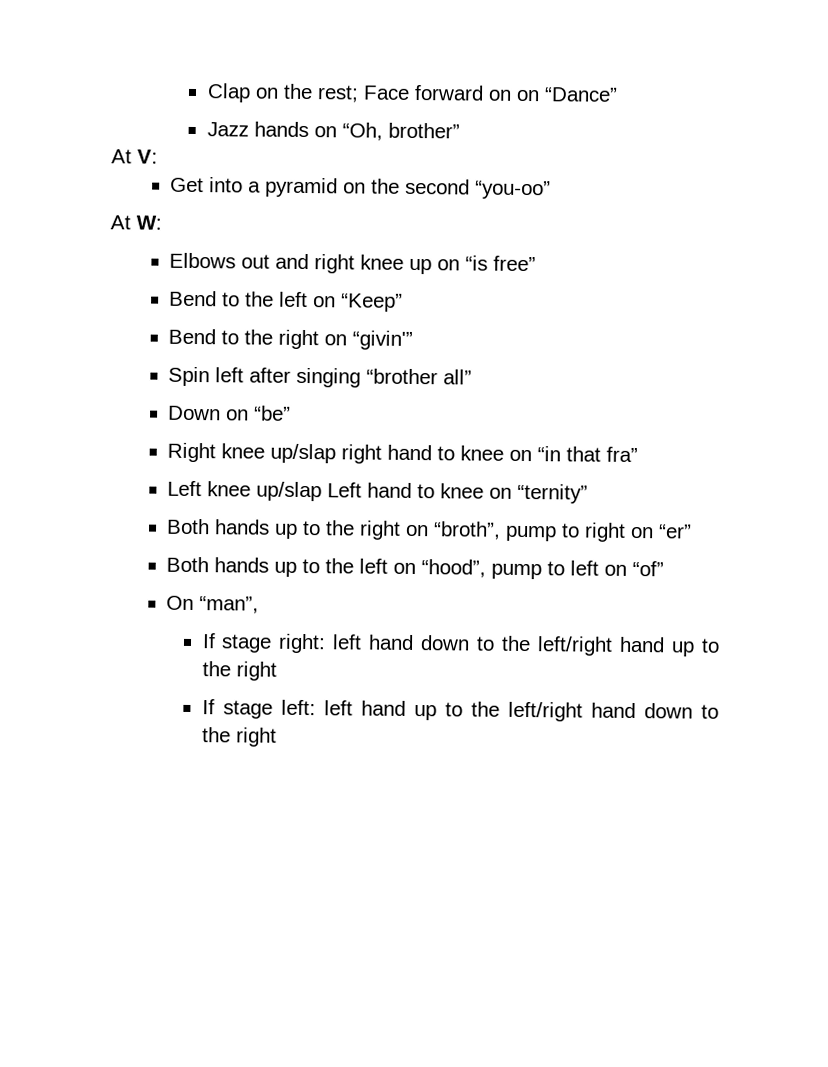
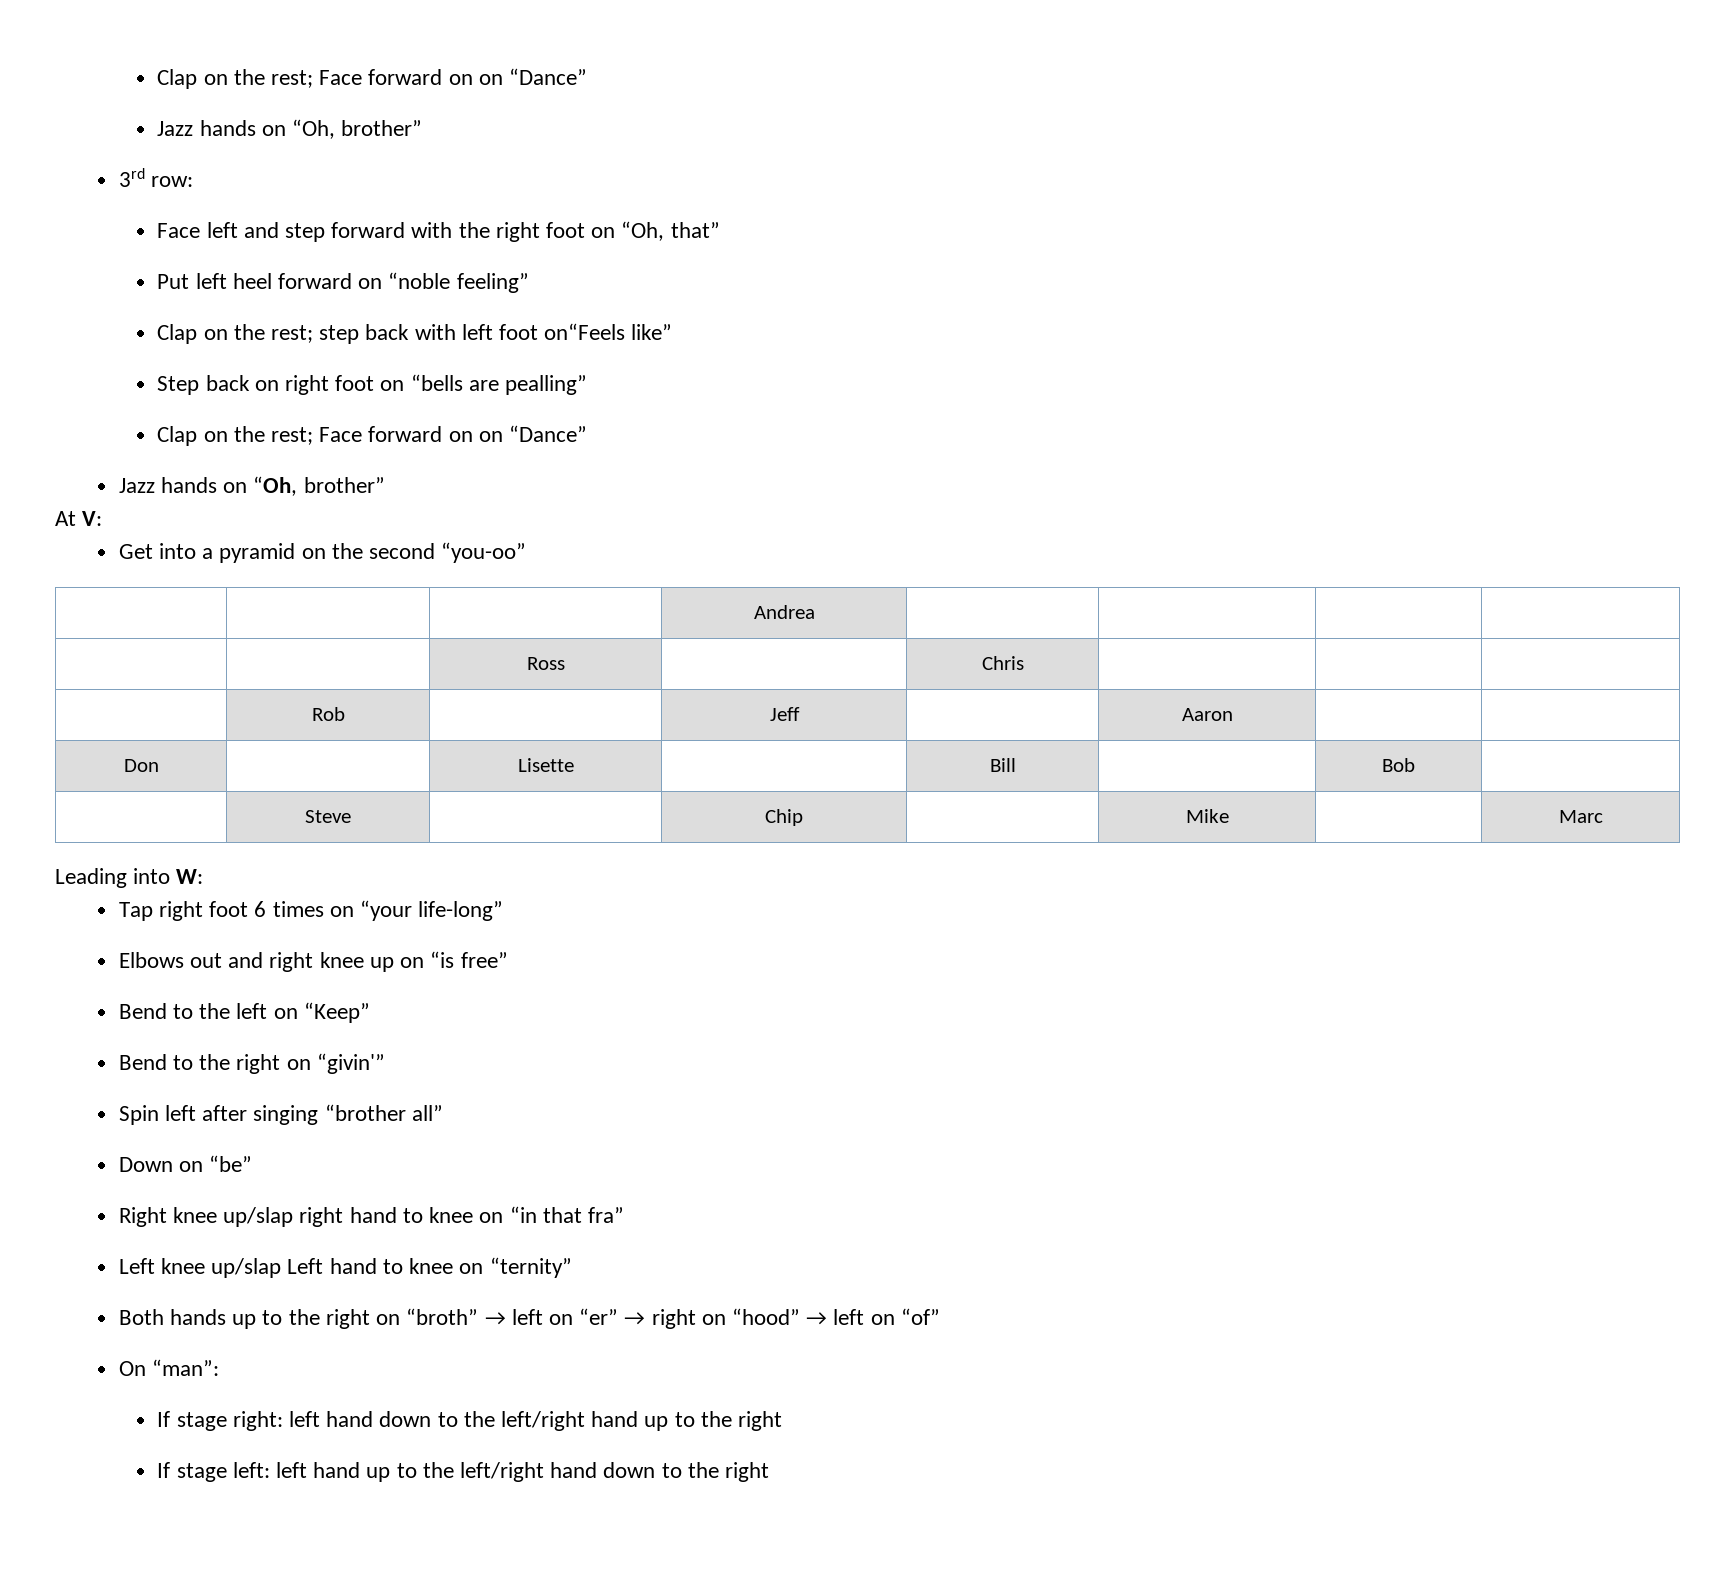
+ 3rd row:
+ Face left and step forward with the right foot on “Oh, that”
+ Put left heel forward on “noble feeling”
+ Clap on the rest; step back with left foot on“Feels like”
+ Step back on right foot on “bells are pealling”
+ Clap on the rest; Face forward on on “Dance”
+ Jazz hands on “Oh, brother”
- At W:
+ | | | Andrea | | | |
+ | | Ross | | Chris | | |
+ | Rob | | Jeff | | Aaron | |
+ Don | | Lisette | | Bill | | Bob |
+ | Steve | | Chip | | Mike | | Marc
+ Leading into W:
+ Tap right foot 6 times on “your life-long”
- Both hands up to the right on “broth”, pump to right on “er”
- Both hands up to the left on “hood”, pump to left on “of”
+ Both hands up to the right on “broth” → left on “er” → right on “hood” → left on “of”
- On “man”,
+ On “man”:

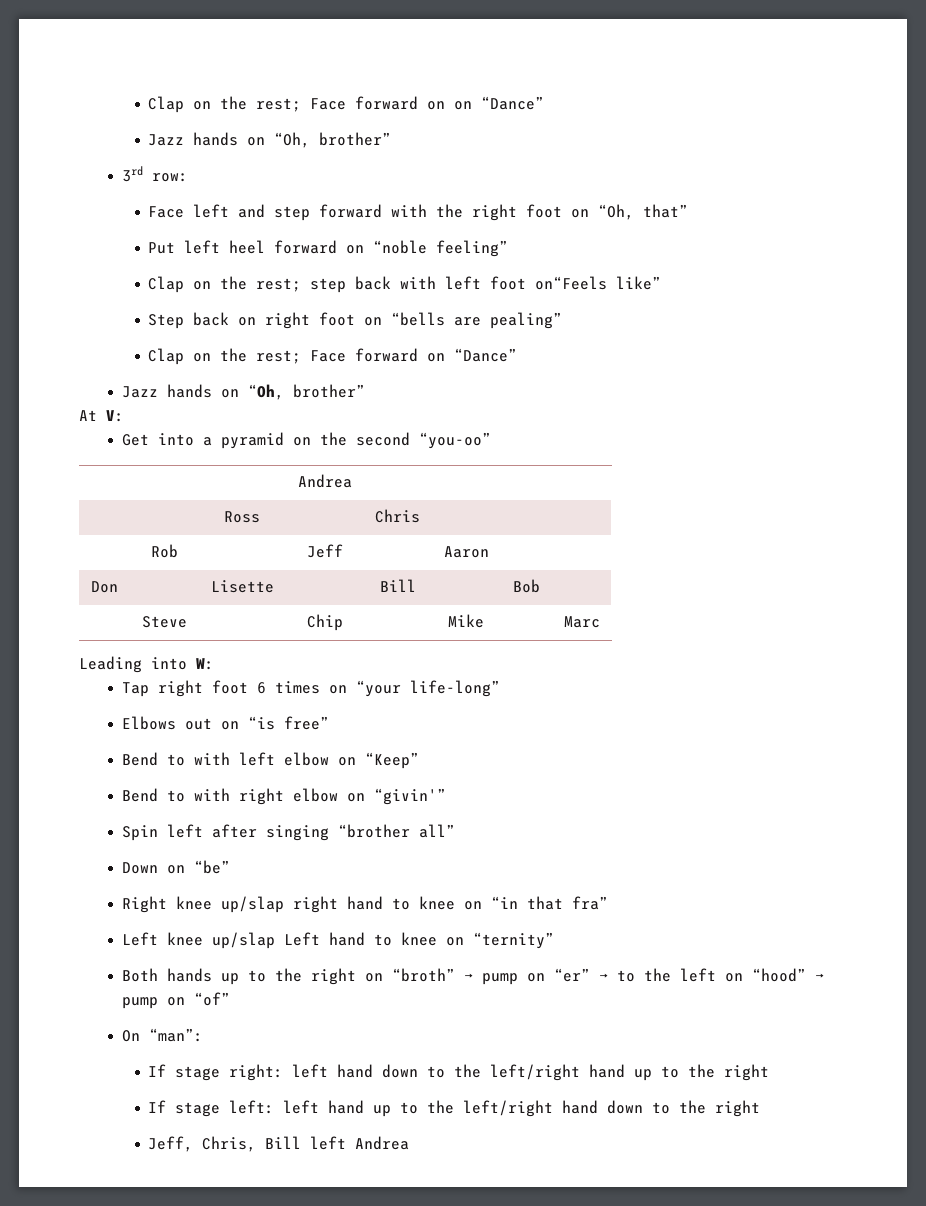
- Step back on right foot on “bells are pealling”
- Clap on the rest; Face forward on on “Dance”
+ Step back on right foot on “bells are pealing”
+ Clap on the rest; Face forward on “Dance”
- Elbows out and right knee up on “is free”
+ Elbows out on “is free”
- Bend to the left on “Keep”
+ Bend to with left elbow on “Keep”
- Bend to the right on “givin'”
+ Bend to with right elbow on “givin'”
- Both hands up to the right on “broth” → left on “er” → right on “hood” → left on “of”
+ Both hands up to the right on “broth” → pump on “er” → to the left on “hood” → pump on “of”
+ Jeff, Chris, Bill left Andrea

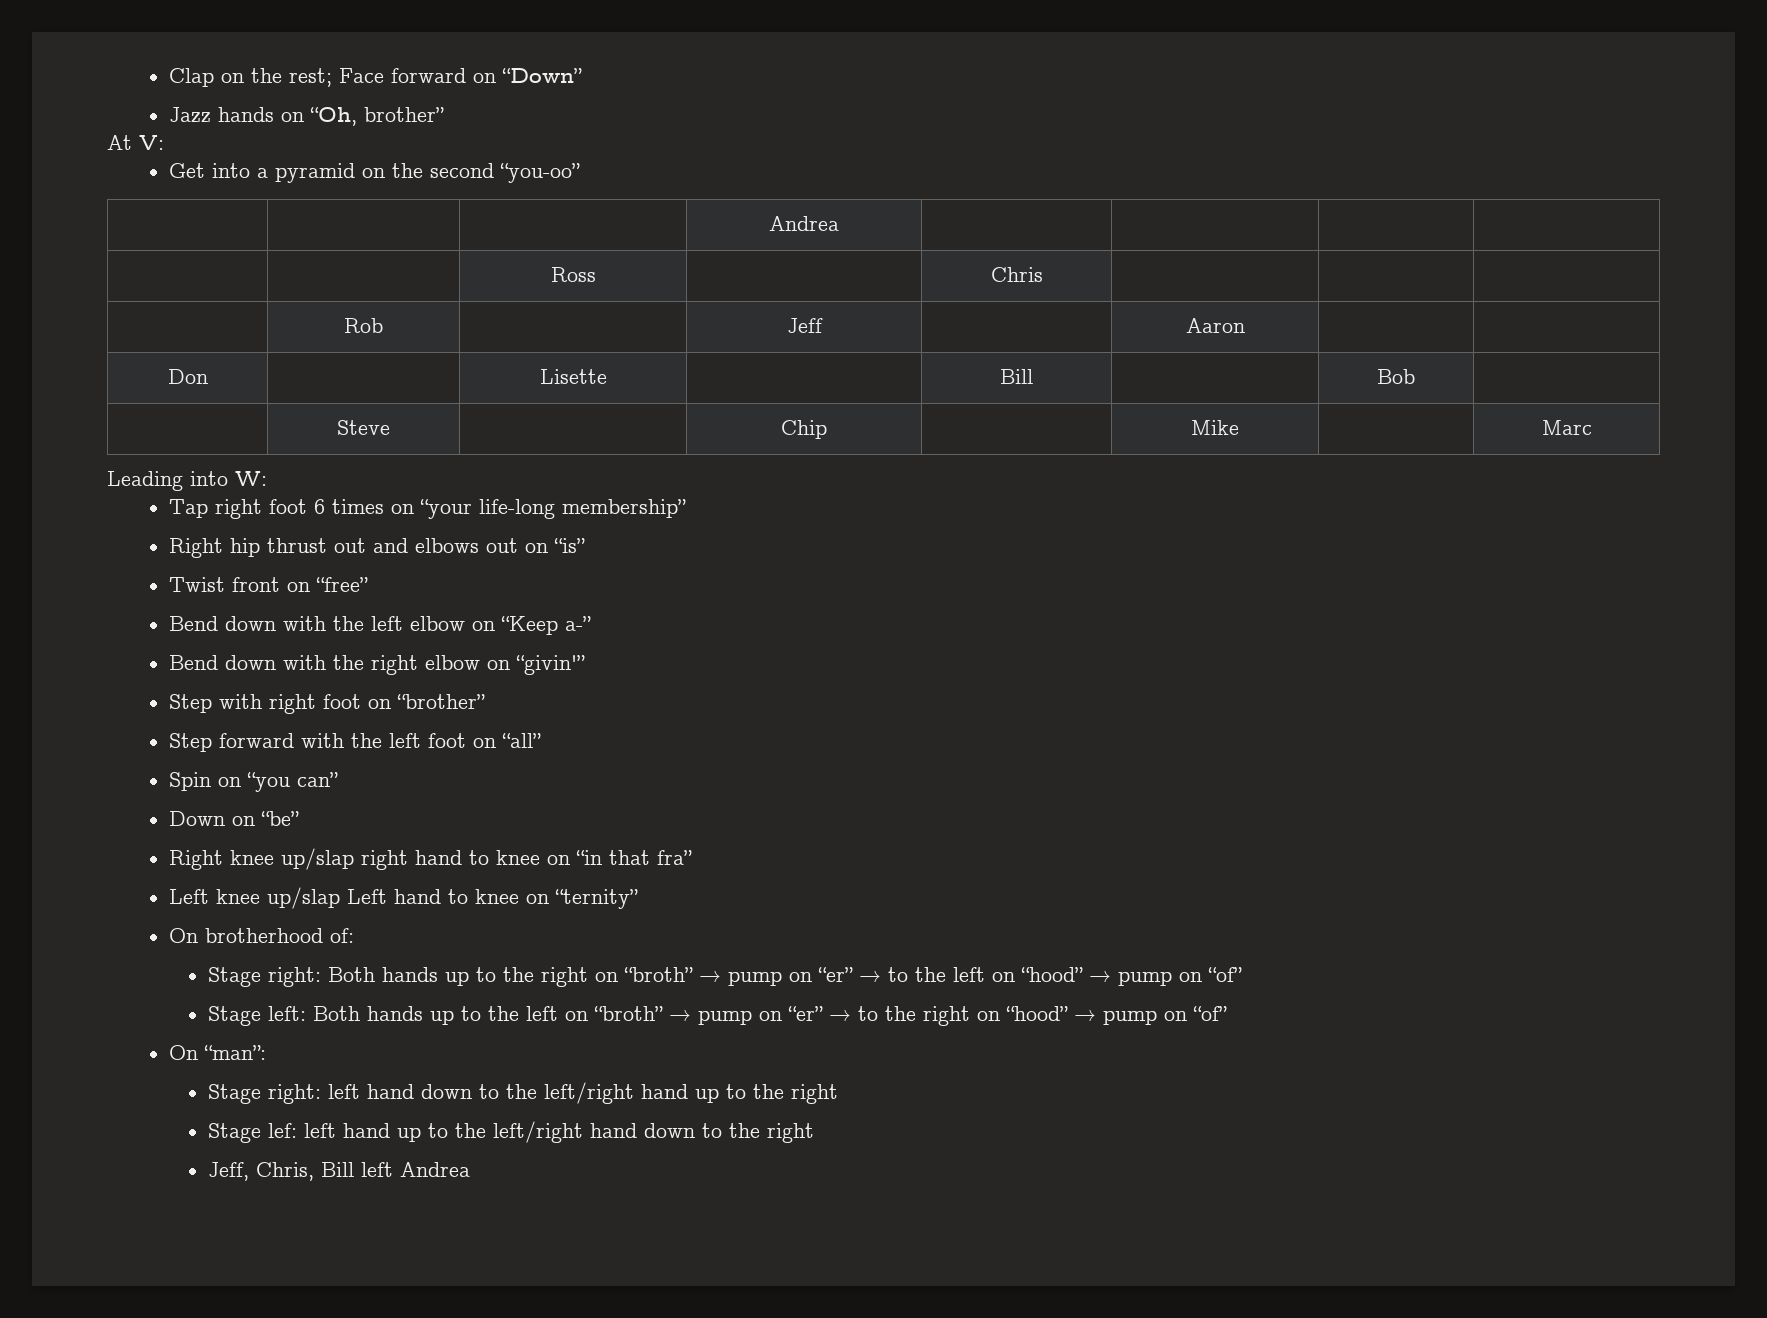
- Clap on the rest; Face forward on on “Dance”
- Jazz hands on “Oh, brother”
- 3rd row:
- Face left and step forward with the right foot on “Oh, that”
- Put left heel forward on “noble feeling”
- Clap on the rest; step back with left foot on“Feels like”
- Step back on right foot on “bells are pealing”
- Clap on the rest; Face forward on “Dance”
+ Clap on the rest; Face forward on “Down”
- Tap right foot 6 times on “your life-long”
- Elbows out on “is free”
- Bend to with left elbow on “Keep”
- Bend to with right elbow on “givin'”
+ Tap right foot 6 times on “your life-long membership”
+ Right hip thrust out and elbows out on “is”
+ Twist front on “free”
+ Bend down with the left elbow on “Keep a-”
+ Bend down with the right elbow on “givin'”
- Spin left after singing “brother all”
+ Step with right foot on “brother”
+ Step forward with the left foot on “all”
+ Spin on “you can”
- Both hands up to the right on “broth” → pump on “er” → to the left on “hood” → pump on “of”
+ On brotherhood of:
+ Stage right: Both hands up to the right on “broth” → pump on “er” → to the left on “hood” → pump on “of”
+ Stage left: Both hands up to the left on “broth” → pump on “er” → to the right on “hood” → pump on “of”
- If stage right: left hand down to the left/right hand up to the right
+ Stage right: left hand down to the left/right hand up to the right
- If stage left: left hand up to the left/right hand down to the right
+ Stage lef: left hand up to the left/right hand down to the right

